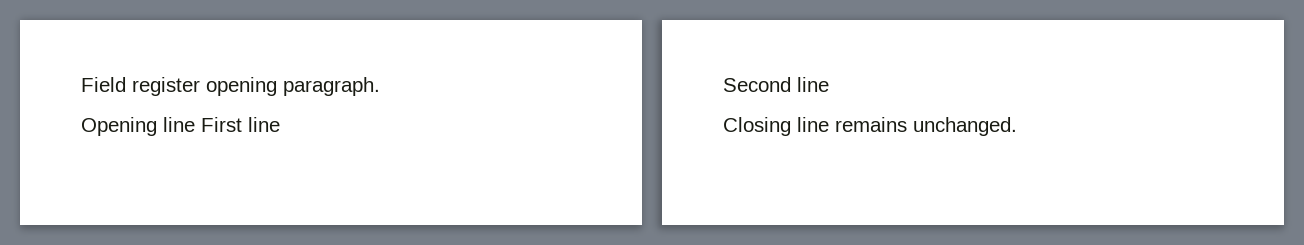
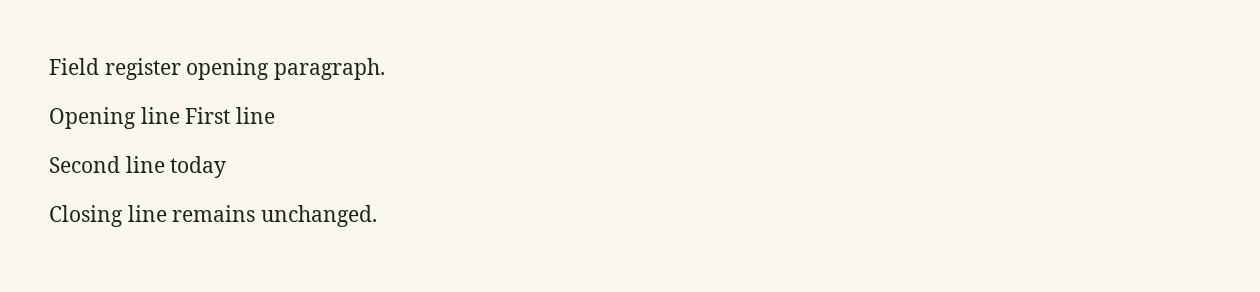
- Second line
+ Second line today

